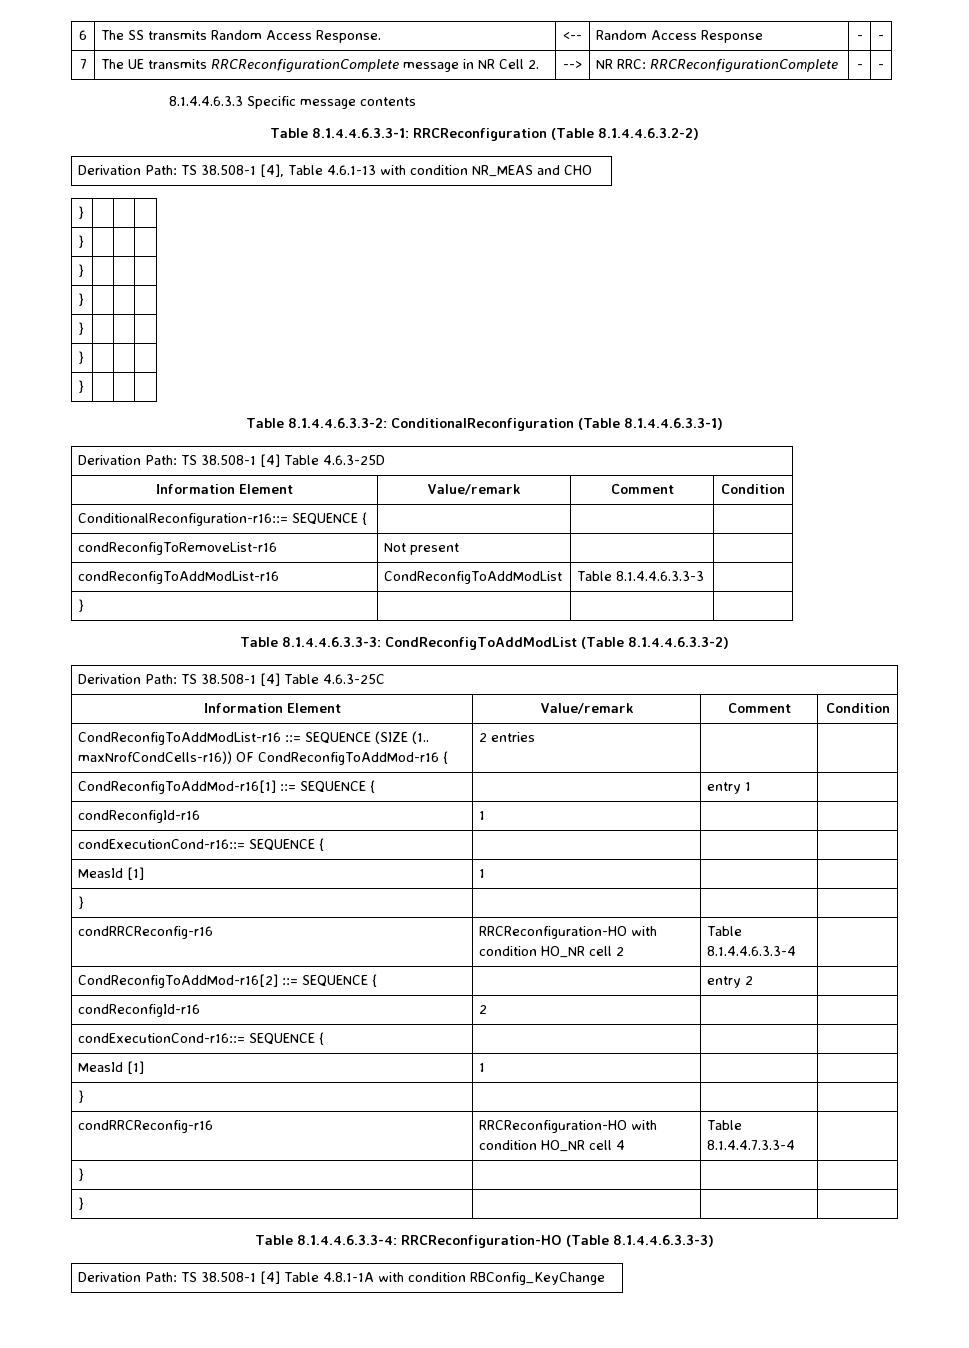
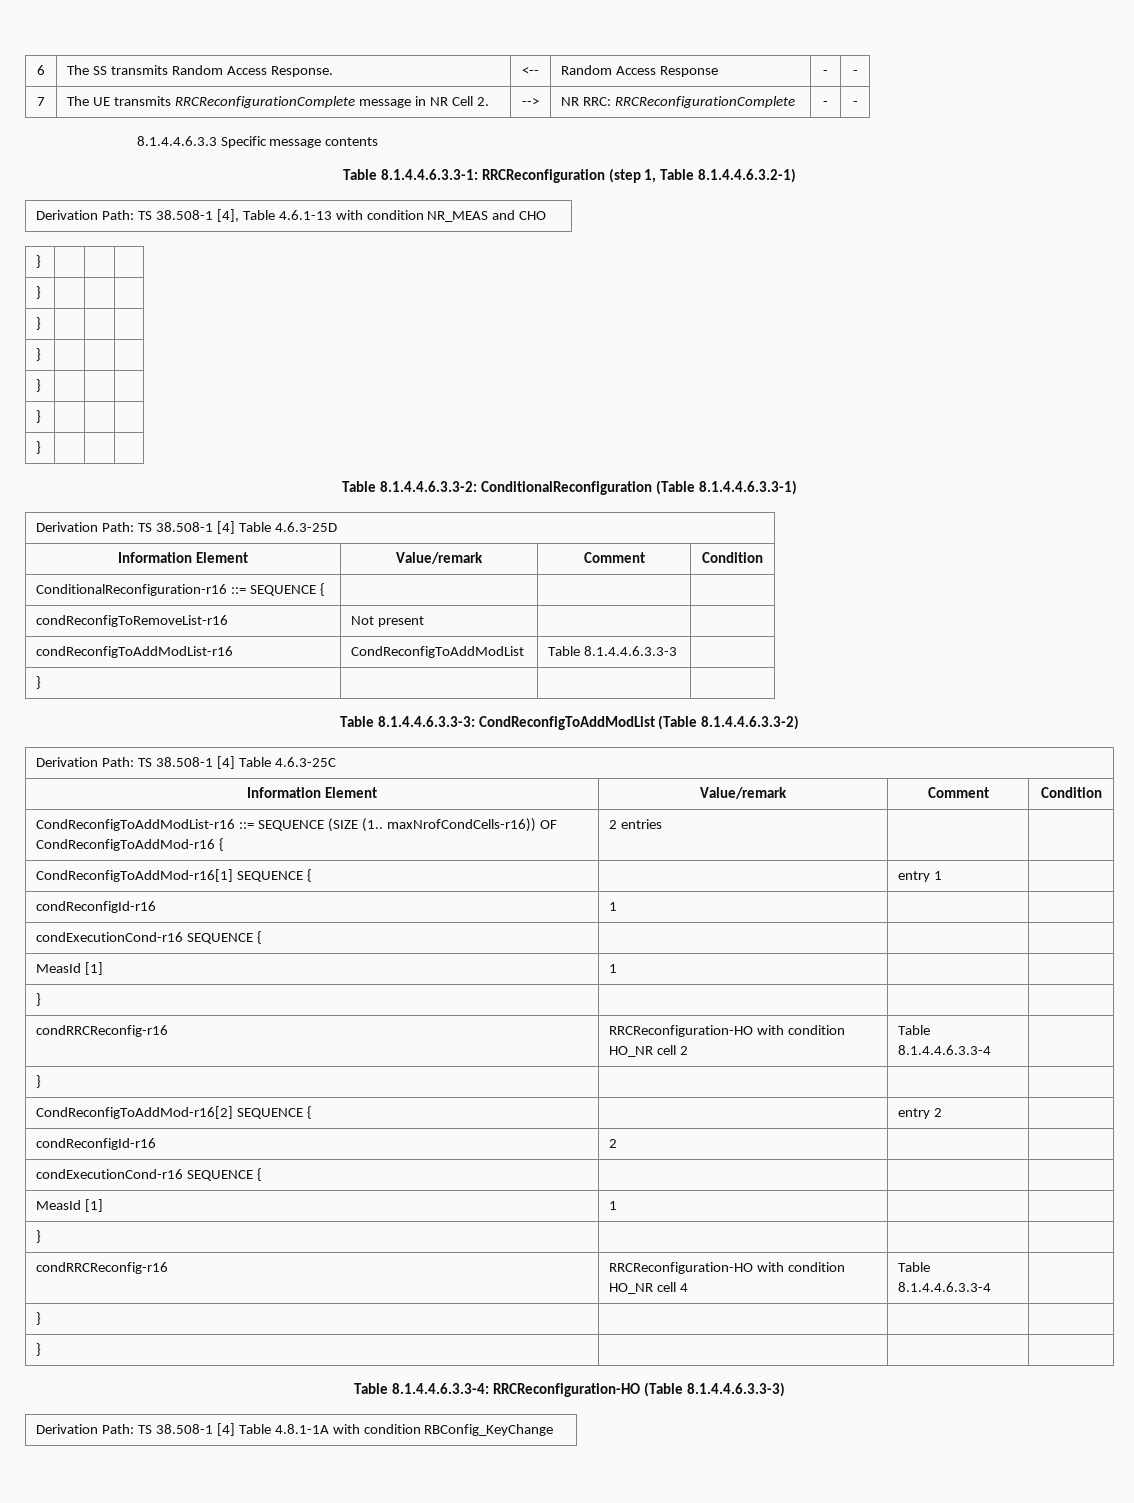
- Table 8.1.4.4.6.3.3-1: RRCReconfiguration (Table 8.1.4.4.6.3.2-2)
+ Table 8.1.4.4.6.3.3-1: RRCReconfiguration (step 1, Table 8.1.4.4.6.3.2-1)
- ConditionalReconfiguration-r16::= SEQUENCE { | | |
+ ConditionalReconfiguration-r16 ::= SEQUENCE { | | |
- CondReconfigToAddMod-r16[1] ::= SEQUENCE { | | entry 1 |
+ CondReconfigToAddMod-r16[1] SEQUENCE { | | entry 1 |
  condReconfigId-r16 | 1 | |
- condExecutionCond-r16::= SEQUENCE { | | |
+ condExecutionCond-r16 SEQUENCE { | | |
  condRRCReconfig-r16 | RRCReconfiguration-HO with condition HO_NR cell 2 | Table 8.1.4.4.6.3.3-4 |
+ } | | |
- CondReconfigToAddMod-r16[2] ::= SEQUENCE { | | entry 2 |
+ CondReconfigToAddMod-r16[2] SEQUENCE { | | entry 2 |
  condReconfigId-r16 | 2 | |
- condExecutionCond-r16::= SEQUENCE { | | |
+ condExecutionCond-r16 SEQUENCE { | | |
- condRRCReconfig-r16 | RRCReconfiguration-HO with condition HO_NR cell 4 | Table 8.1.4.4.7.3.3-4 |
+ condRRCReconfig-r16 | RRCReconfiguration-HO with condition HO_NR cell 4 | Table 8.1.4.4.6.3.3-4 |

